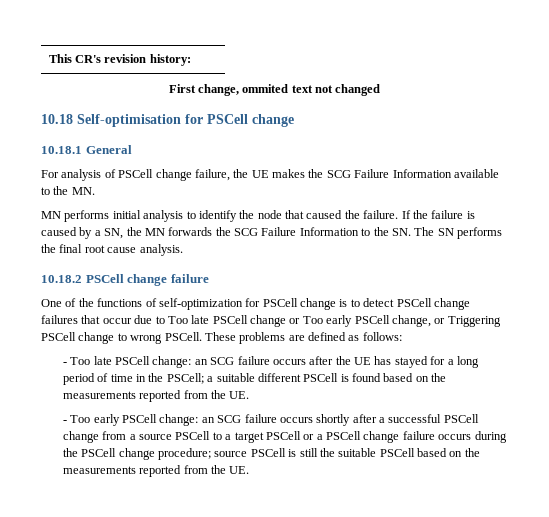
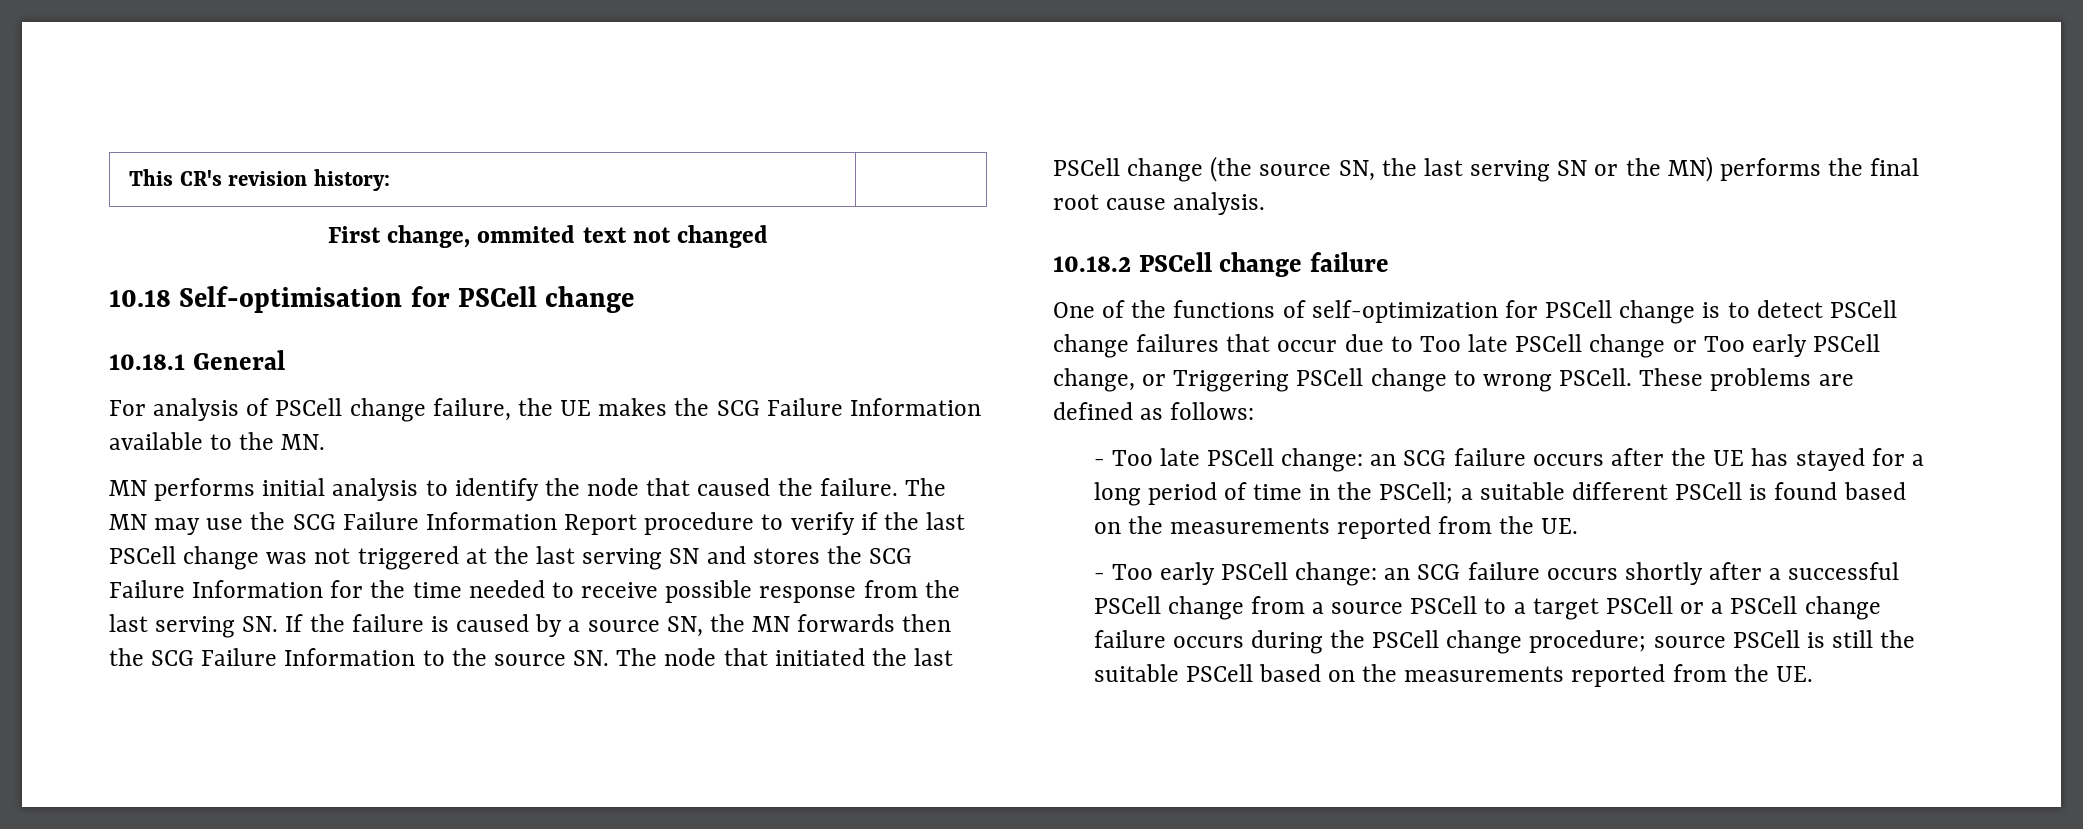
- If the failure is caused by a SN, the MN forwards the SCG Failure Information to the SN. The SN performs the final root cause analysis.
+ The MN may use the SCG Failure Information Report procedure to verify if the last PSCell change was not triggered at the last serving SN and stores the SCG Failure Information for the time needed to receive possible response from the last serving SN. If the failure is caused by a source SN, the MN forwards then the SCG Failure Information to the source SN. The node that initiated the last PSCell change (the source SN, the last serving SN or the MN) performs the final root cause analysis.

